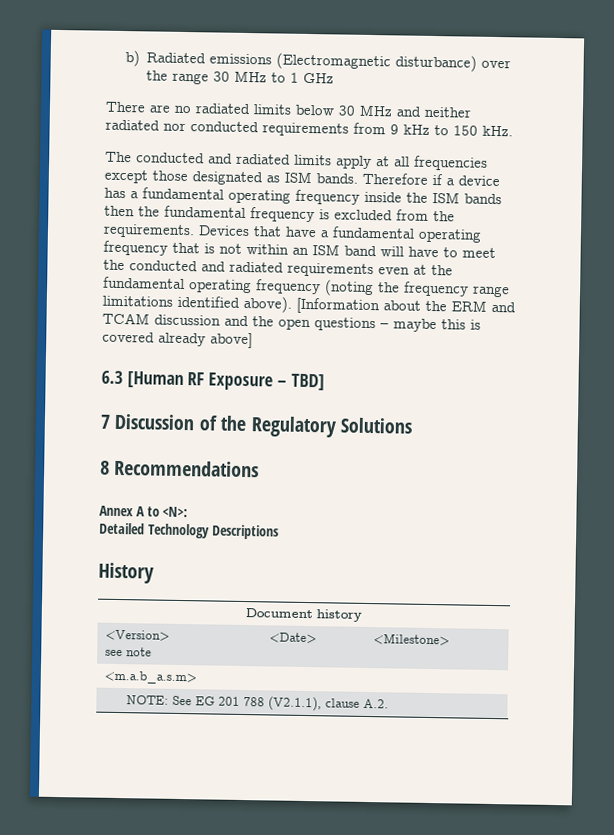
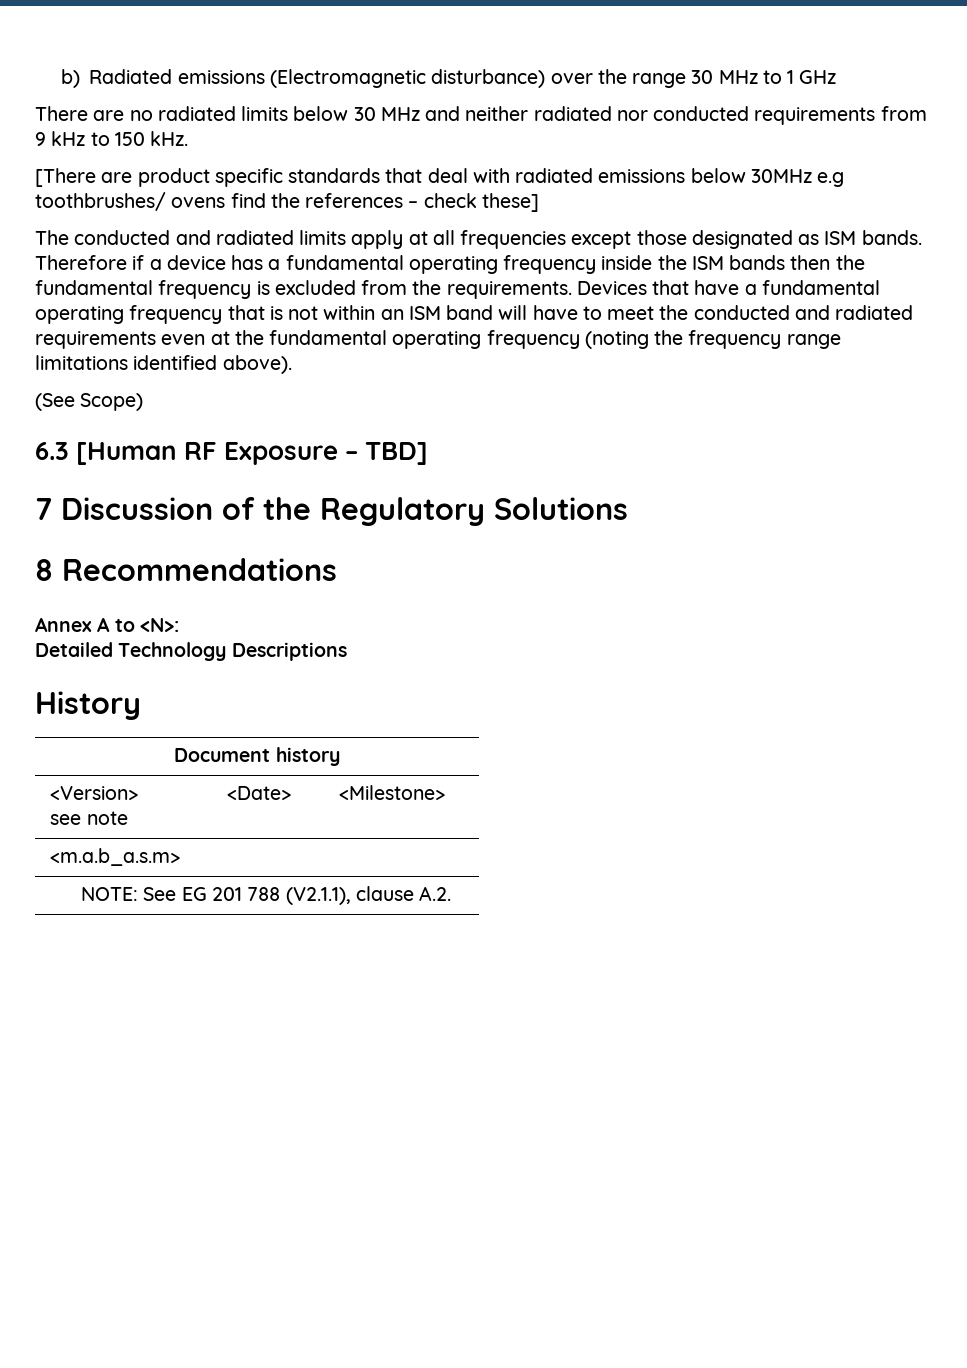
+ [There are product specific standards that deal with radiated emissions below 30MHz e.g toothbrushes/ ovens find the references – check these]
- Devices that have a fundamental operating frequency that is not within an ISM band will have to meet the conducted and radiated requirements even at the fundamental operating frequency (noting the frequency range limitations identified above). [Information about the ERM and TCAM discussion and the open questions – maybe this is covered already above]
+ Devices that have a fundamental operating frequency that is not within an ISM band will have to meet the conducted and radiated requirements even at the fundamental operating frequency (noting the frequency range limitations identified above).
+ (See Scope)

